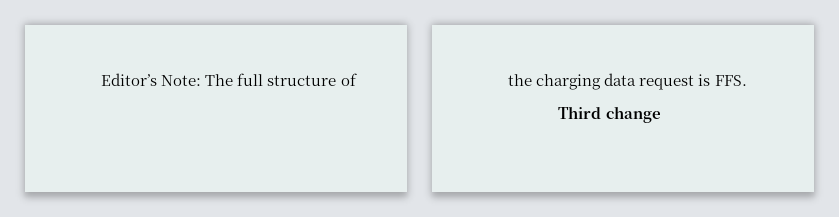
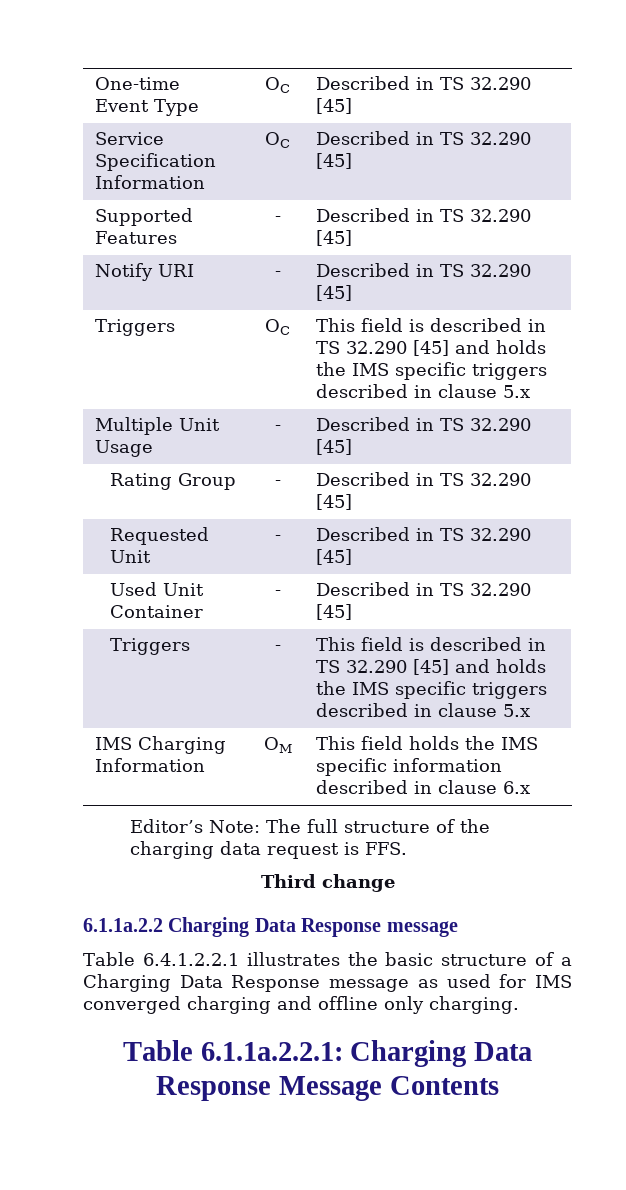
+ One-time Event Type | OC | Described in TS 32.290 [45]
+ Service Specification Information | OC | Described in TS 32.290 [45]
+ Supported Features | - | Described in TS 32.290 [45]
+ Notify URI | - | Described in TS 32.290 [45]
+ Triggers | OC | This field is described in TS 32.290 [45] and holds the IMS specific triggers described in clause 5.x
+ Multiple Unit Usage | - | Described in TS 32.290 [45]
+ Rating Group | - | Described in TS 32.290 [45]
+ Requested Unit | - | Described in TS 32.290 [45]
+ Used Unit Container | - | Described in TS 32.290 [45]
+ Triggers | - | This field is described in TS 32.290 [45] and holds the IMS specific triggers described in clause 5.x
+ IMS Charging Information | OM | This field holds the IMS specific information described in clause 6.x
+ 6.1.1a.2.2 Charging Data Response message
+ Table 6.4.1.2.2.1 illustrates the basic structure of a Charging Data Response message as used for IMS converged charging and offline only charging.
+ Table 6.1.1a.2.2.1: Charging Data Response Message Contents

